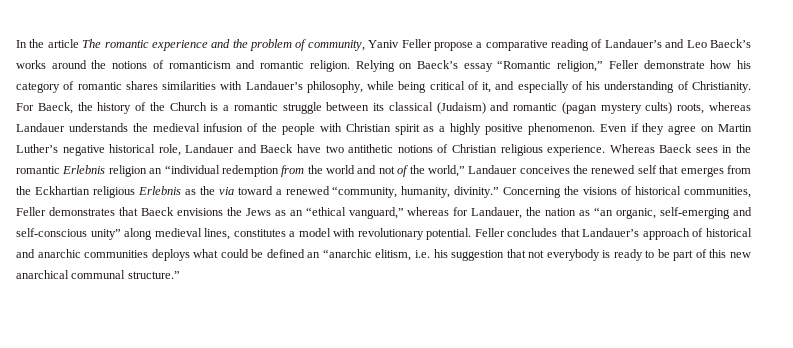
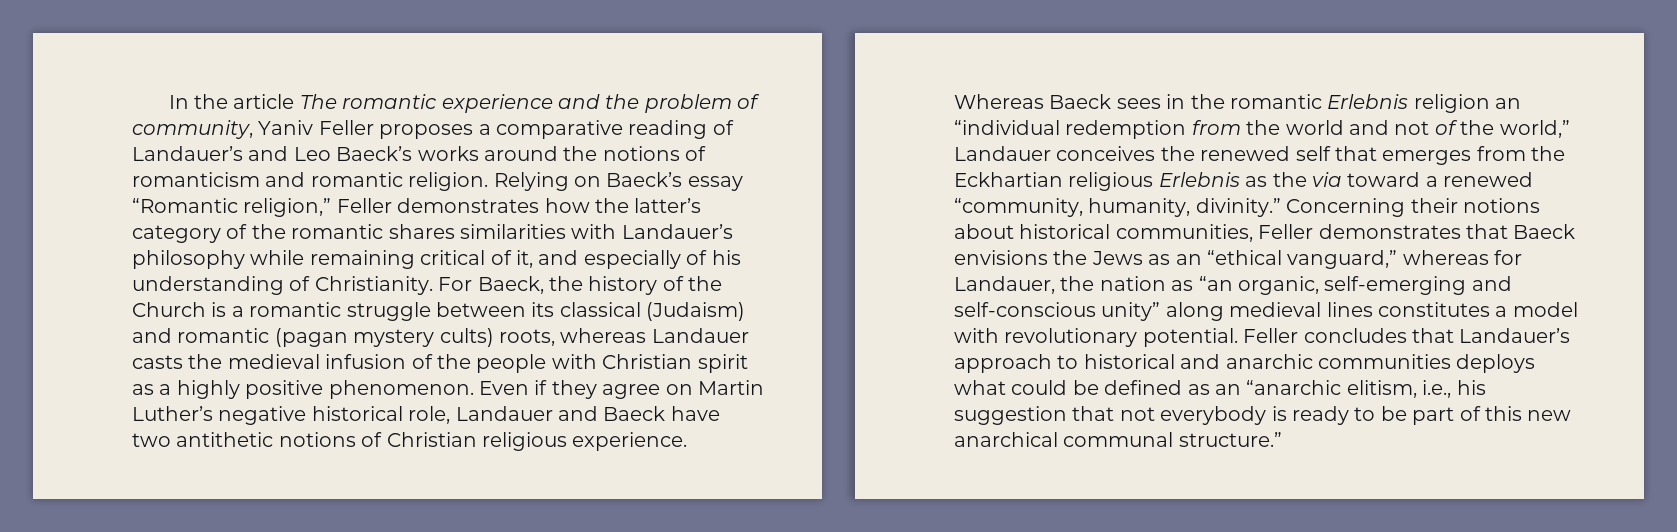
- In the article The romantic experience and the problem of community, Yaniv Feller propose a comparative reading of Landauer’s and Leo Baeck’s works around the notions of romanticism and romantic religion.
+ In the article The romantic experience and the problem of community, Yaniv Feller proposes a comparative reading of Landauer’s and Leo Baeck’s works around the notions of romanticism and romantic religion.
- Relying on Baeck’s essay “Romantic religion,” Feller demonstrate how his category of romantic shares similarities with Landauer’s philosophy, while being critical of it, and especially of his understanding of Christianity.
+ Relying on Baeck’s essay “Romantic religion,” Feller demonstrates how the latter’s category of the romantic shares similarities with Landauer’s philosophy while remaining critical of it, and especially of his understanding of Christianity.
- For Baeck, the history of the Church is a romantic struggle between its classical (Judaism) and romantic (pagan mystery cults) roots, whereas Landauer understands the medieval infusion of the people with Christian spirit as a highly positive phenomenon.
+ For Baeck, the history of the Church is a romantic struggle between its classical (Judaism) and romantic (pagan mystery cults) roots, whereas Landauer casts the medieval infusion of the people with Christian spirit as a highly positive phenomenon.
- Concerning the visions of historical communities, Feller demonstrates that Baeck envisions the Jews as an “ethical vanguard,” whereas for Landauer, the nation as “an organic, self-emerging and self-conscious unity” along medieval lines, constitutes a model with revolutionary potential.
+ Concerning their notions about historical communities, Feller demonstrates that Baeck envisions the Jews as an “ethical vanguard,” whereas for Landauer, the nation as “an organic, self-emerging and self-conscious unity” along medieval lines constitutes a model with revolutionary potential.
- Feller concludes that Landauer’s approach of historical and anarchic communities deploys what could be defined an “anarchic elitism, i.e. his suggestion that not everybody is ready to be part of this new anarchical communal structure.”
+ Feller concludes that Landauer’s approach to historical and anarchic communities deploys what could be defined as an “anarchic elitism, i.e., his suggestion that not everybody is ready to be part of this new anarchical communal structure.”

